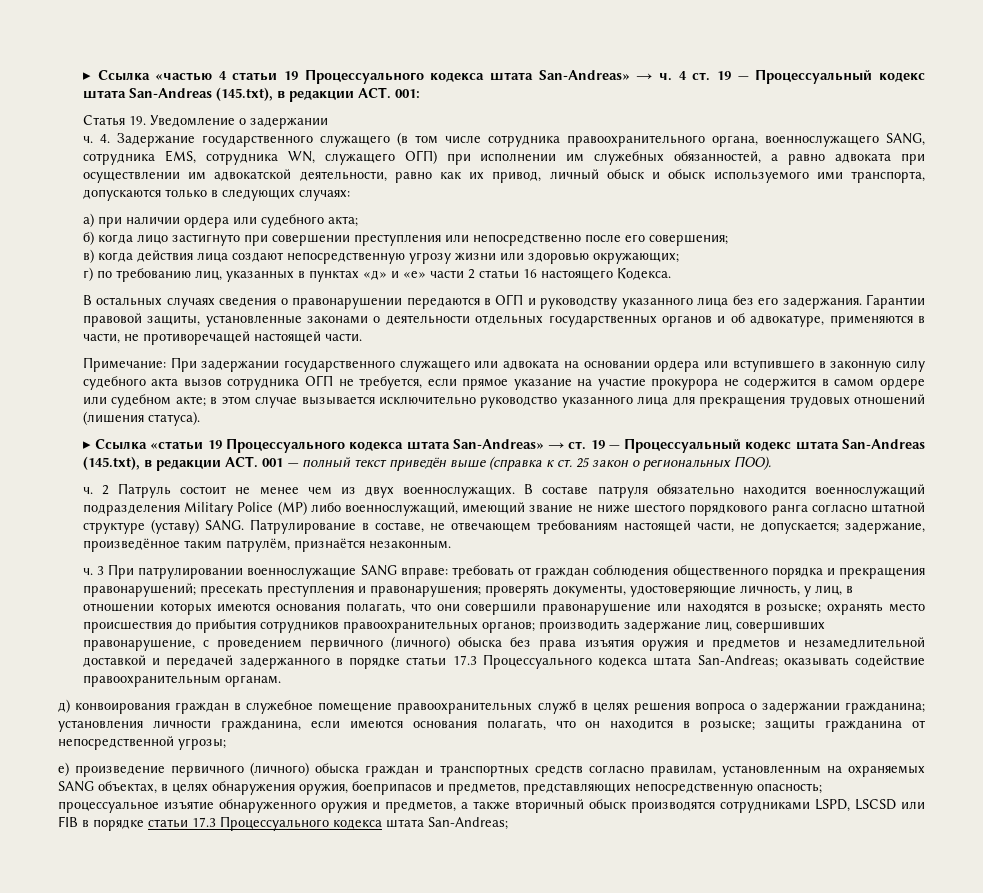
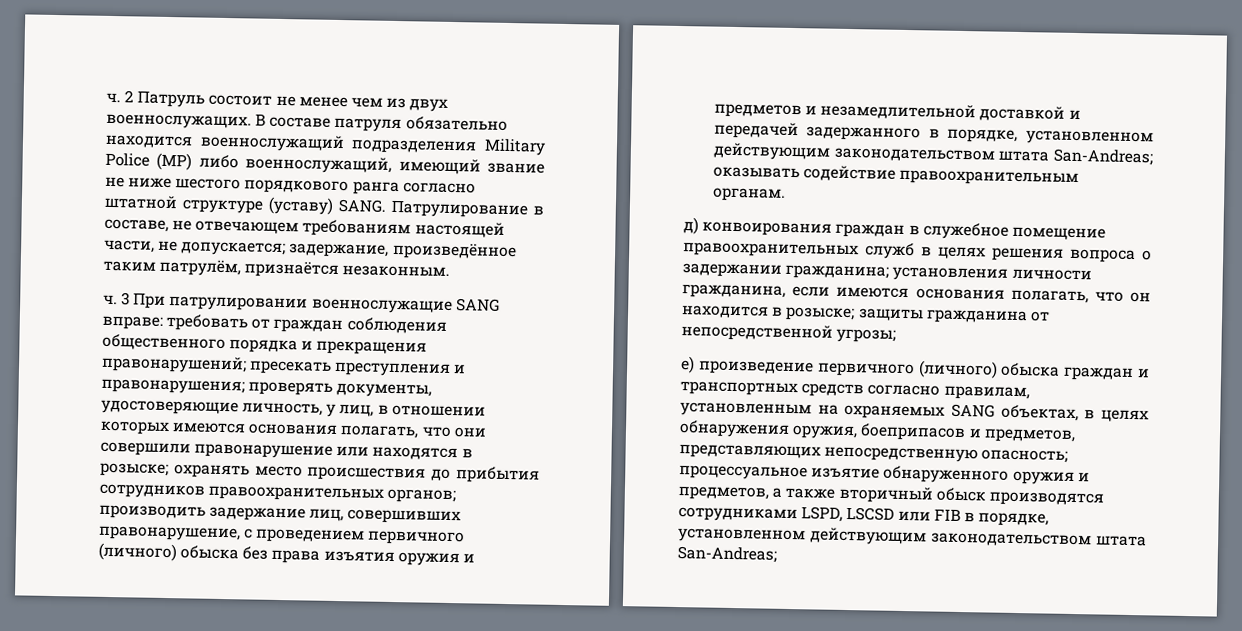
- ▸ Ссылка «частью 4 статьи 19 Процессуального кодекса штата San-Andreas» → ч. 4 ст. 19 — Процессуальный кодекс штата San-Andreas (145.txt), в редакции ACT. 001:
- Статья 19. Уведомление о задержании
- ч. 4. Задержание государственного служащего (в том числе сотрудника правоохранительного органа, военнослужащего SANG, сотрудника EMS, сотрудника WN, служащего ОГП) при исполнении им служебных обязанностей, а равно адвоката при осуществлении им адвокатской деятельности, равно как их привод, личный обыск и обыск используемого ими транспорта, допускаются только в следующих случаях:
- а) при наличии ордера или судебного акта;
- б) когда лицо застигнуто при совершении преступления или непосредственно после его совершения;
- в) когда действия лица создают непосредственную угрозу жизни или здоровью окружающих;
- г) по требованию лиц, указанных в пунктах «д» и «е» части 2 статьи 16 настоящего Кодекса.
- В остальных случаях сведения о правонарушении передаются в ОГП и руководству указанного лица без его задержания. Гарантии правовой защиты, установленные законами о деятельности отдельных государственных органов и об адвокатуре, применяются в части, не противоречащей настоящей части.
- Примечание: При задержании государственного служащего или адвоката на основании ордера или вступившего в законную силу судебного акта вызов сотрудника ОГП не требуется, если прямое указание на участие прокурора не содержится в самом ордере или судебном акте; в этом случае вызывается исключительно руководство указанного лица для прекращения трудовых отношений (лишения статуса).
- ▸ Ссылка «статьи 19 Процессуального кодекса штата San-Andreas» → ст. 19 — Процессуальный кодекс штата San-Andreas (145.txt), в редакции ACT. 001 — полный текст приведён выше (справка к ст. 25 закон о региональных ПОО).
- производить задержание лиц, совершивших правонарушение, с проведением первичного (личного) обыска без права изъятия оружия и предметов и незамедлительной доставкой и передачей задержанного в порядке статьи 17.3 Процессуального кодекса штата San-Andreas;
+ производить задержание лиц, совершивших правонарушение, с проведением первичного (личного) обыска без права изъятия оружия и предметов и незамедлительной доставкой и передачей задержанного в порядке, установленном действующим законодательством штата San-Andreas;
- е) произведение первичного (личного) обыска граждан и транспортных средств согласно правилам, установленным на охраняемых SANG объектах, в целях обнаружения оружия, боеприпасов и предметов, представляющих непосредственную опасность; процессуальное изъятие обнаруженного оружия и предметов, а также вторичный обыск производятся сотрудниками LSPD, LSCSD или FIB в порядке статьи 17.3 Процессуального кодекса штата San-Andreas;
+ е) произведение первичного (личного) обыска граждан и транспортных средств согласно правилам, установленным на охраняемых SANG объектах, в целях обнаружения оружия, боеприпасов и предметов, представляющих непосредственную опасность; процессуальное изъятие обнаруженного оружия и предметов, а также вторичный обыск производятся сотрудниками LSPD, LSCSD или FIB в порядке, установленном действующим законодательством штата San-Andreas;

